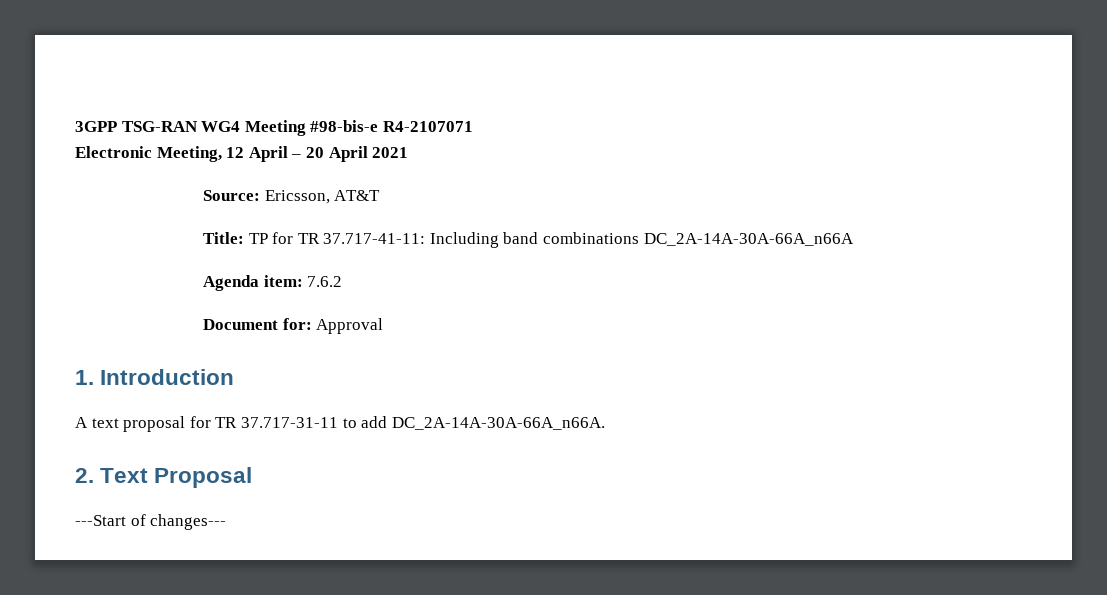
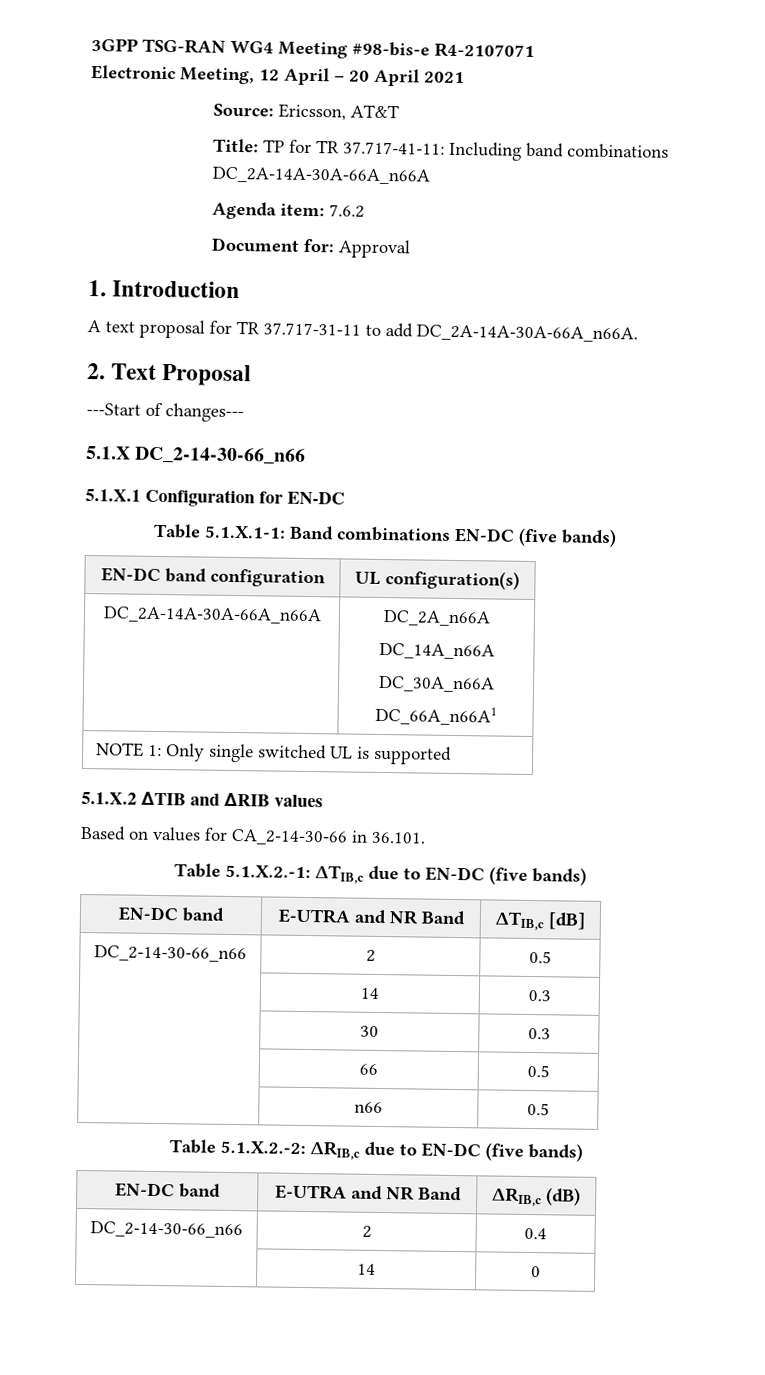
+ 5.1.X DC_2-14-30-66_n66
+ 5.1.X.1 Configuration for EN-DC
+ Table 5.1.X.1-1: Band combinations EN-DC (five bands)
+ EN-DC band configuration | UL configuration(s)
+ DC_2A-14A-30A-66A_n66A | DC_2A_n66A
+ DC_14A_n66A
+ DC_30A_n66A
+ DC_66A_n66A1
+ NOTE 1: Only single switched UL is supported
+ 5.1.X.2 ∆TIB and ∆RIB values
+ Based on values for CA_2-14-30-66 in 36.101.
+ Table 5.1.X.2.-1: ΔTIB,c due to EN-DC (five bands)
+ EN-DC band | E-UTRA and NR Band | ΔTIB,c [dB]
+ DC_2-14-30-66_n66 | 2 | 0.5
+ | 14 | 0.3
+ | 30 | 0.3
+ | 66 | 0.5
+ | n66 | 0.5
+ Table 5.1.X.2.-2: ΔRIB,c due to EN-DC (five bands)
+ EN-DC band | E-UTRA and NR Band | ΔRIB,c (dB)
+ DC_2-14-30-66_n66 | 2 | 0.4
+ | 14 | 0

